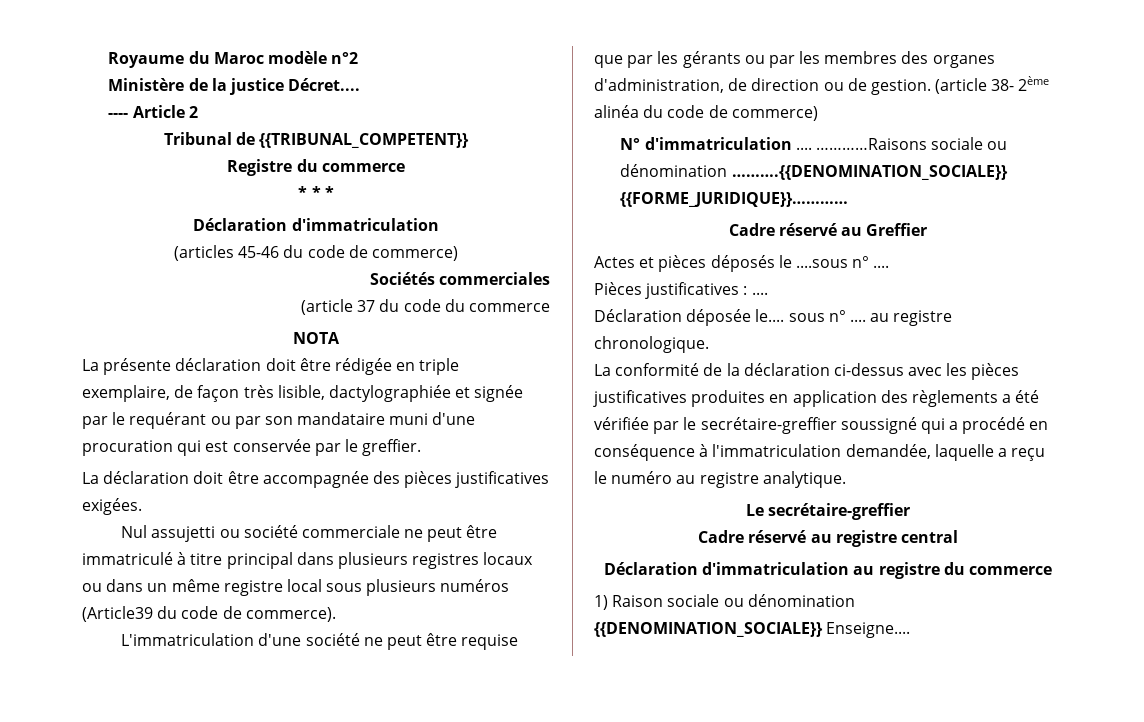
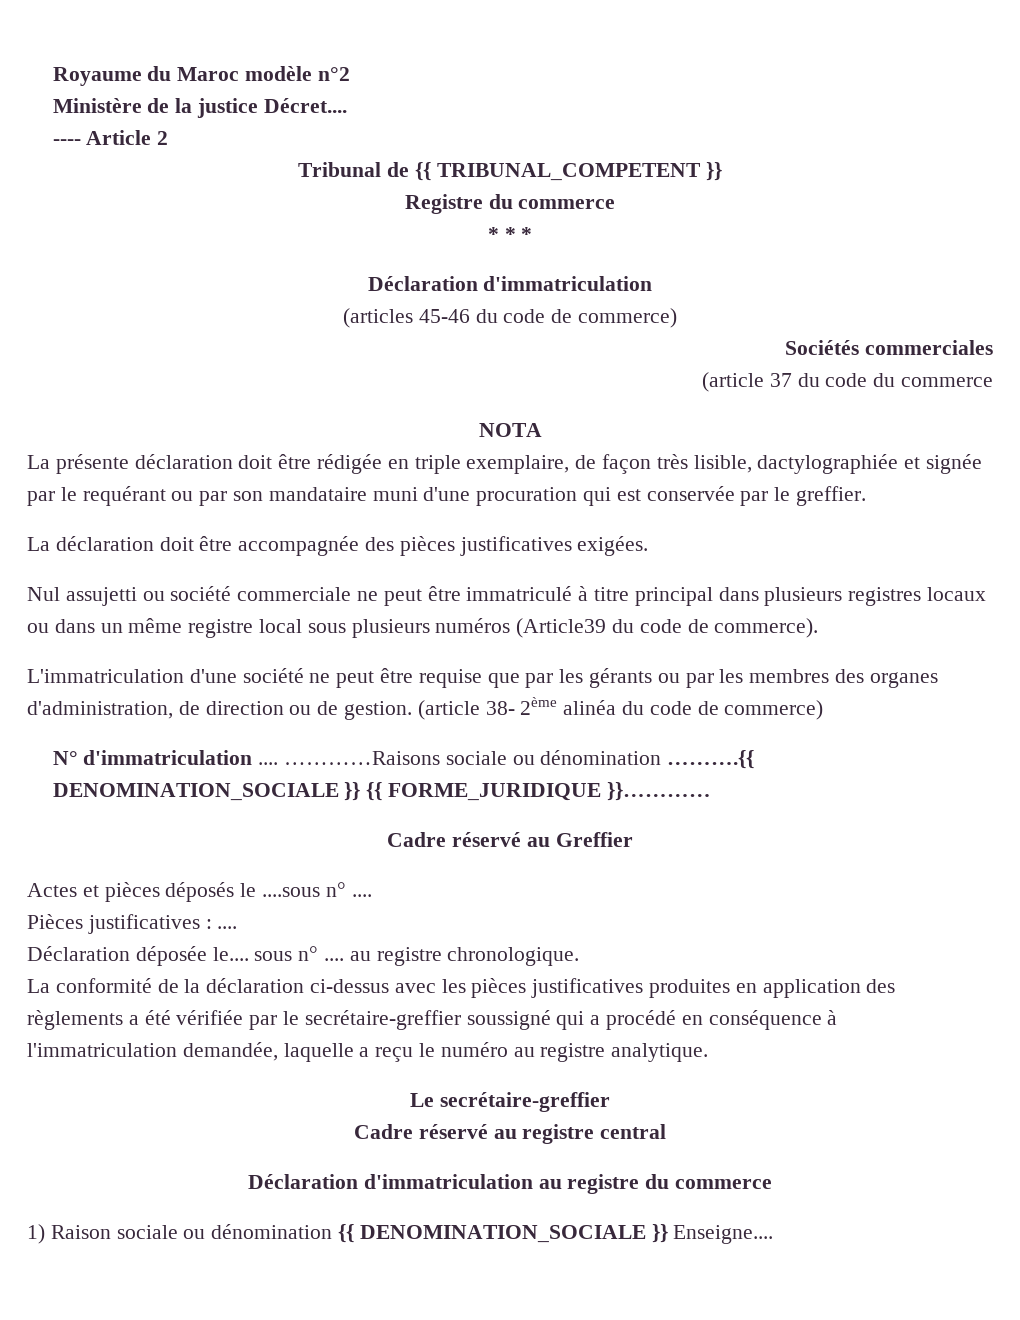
- Tribunal de {{TRIBUNAL_COMPETENT}}
+ Tribunal de {{ TRIBUNAL_COMPETENT }}
- …………Raisons sociale ou dénomination ……….{{DENOMINATION_SOCIALE}} {{FORME_JURIDIQUE}}…………
+ …………Raisons sociale ou dénomination ……….{{ DENOMINATION_SOCIALE }} {{ FORME_JURIDIQUE }}…………
- 1) Raison sociale ou dénomination {{DENOMINATION_SOCIALE}} Enseigne....
+ 1) Raison sociale ou dénomination {{ DENOMINATION_SOCIALE }} Enseigne....

